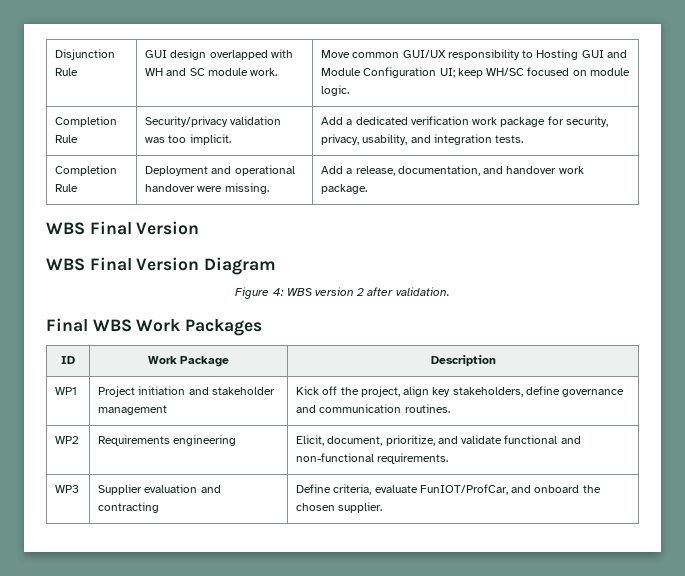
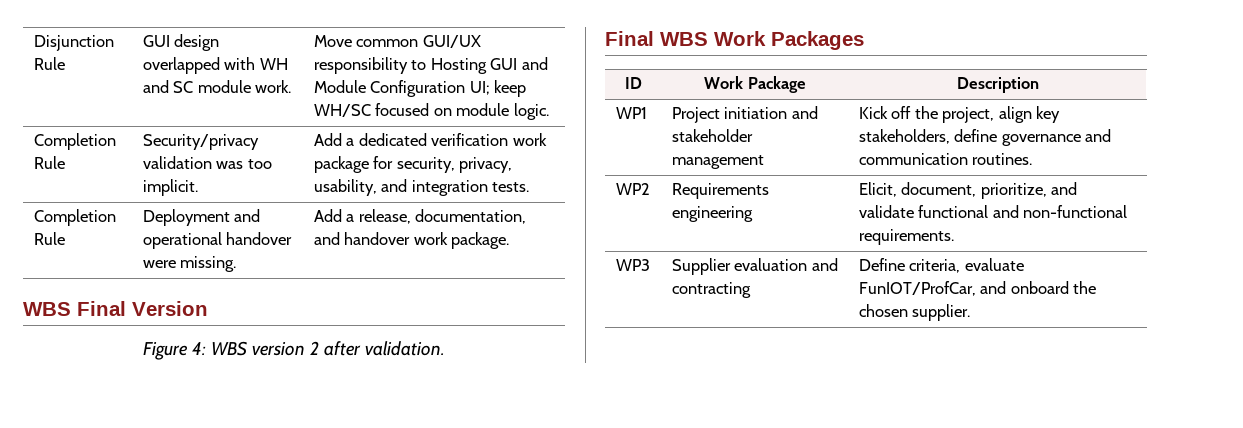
- WBS Final Version Diagram

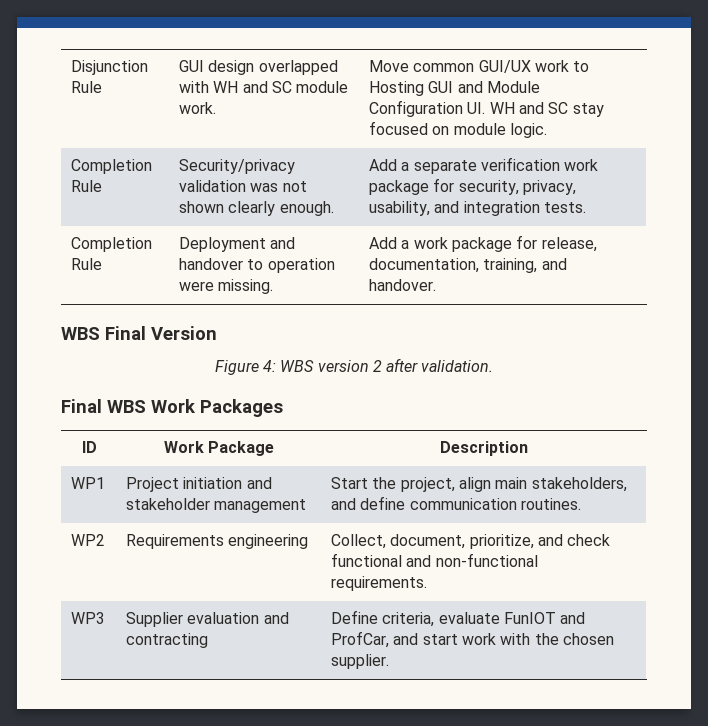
- Disjunction Rule | GUI design overlapped with WH and SC module work. | Move common GUI/UX responsibility to Hosting GUI and Module Configuration UI; keep WH/SC focused on module logic.
+ Disjunction Rule | GUI design overlapped with WH and SC module work. | Move common GUI/UX work to Hosting GUI and Module Configuration UI. WH and SC stay focused on module logic.
- Completion Rule | Security/privacy validation was too implicit. | Add a dedicated verification work package for security, privacy, usability, and integration tests.
+ Completion Rule | Security/privacy validation was not shown clearly enough. | Add a separate verification work package for security, privacy, usability, and integration tests.
- Completion Rule | Deployment and operational handover were missing. | Add a release, documentation, and handover work package.
+ Completion Rule | Deployment and handover to operation were missing. | Add a work package for release, documentation, training, and handover.
- WP1 | Project initiation and stakeholder management | Kick off the project, align key stakeholders, define governance and communication routines.
+ WP1 | Project initiation and stakeholder management | Start the project, align main stakeholders, and define communication routines.
- WP2 | Requirements engineering | Elicit, document, prioritize, and validate functional and non-functional requirements.
+ WP2 | Requirements engineering | Collect, document, prioritize, and check functional and non-functional requirements.
- WP3 | Supplier evaluation and contracting | Define criteria, evaluate FunIOT/ProfCar, and onboard the chosen supplier.
+ WP3 | Supplier evaluation and contracting | Define criteria, evaluate FunIOT and ProfCar, and start work with the chosen supplier.

